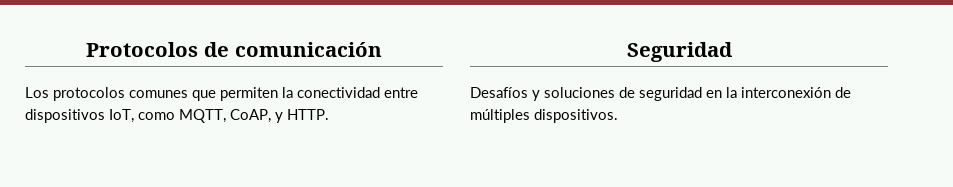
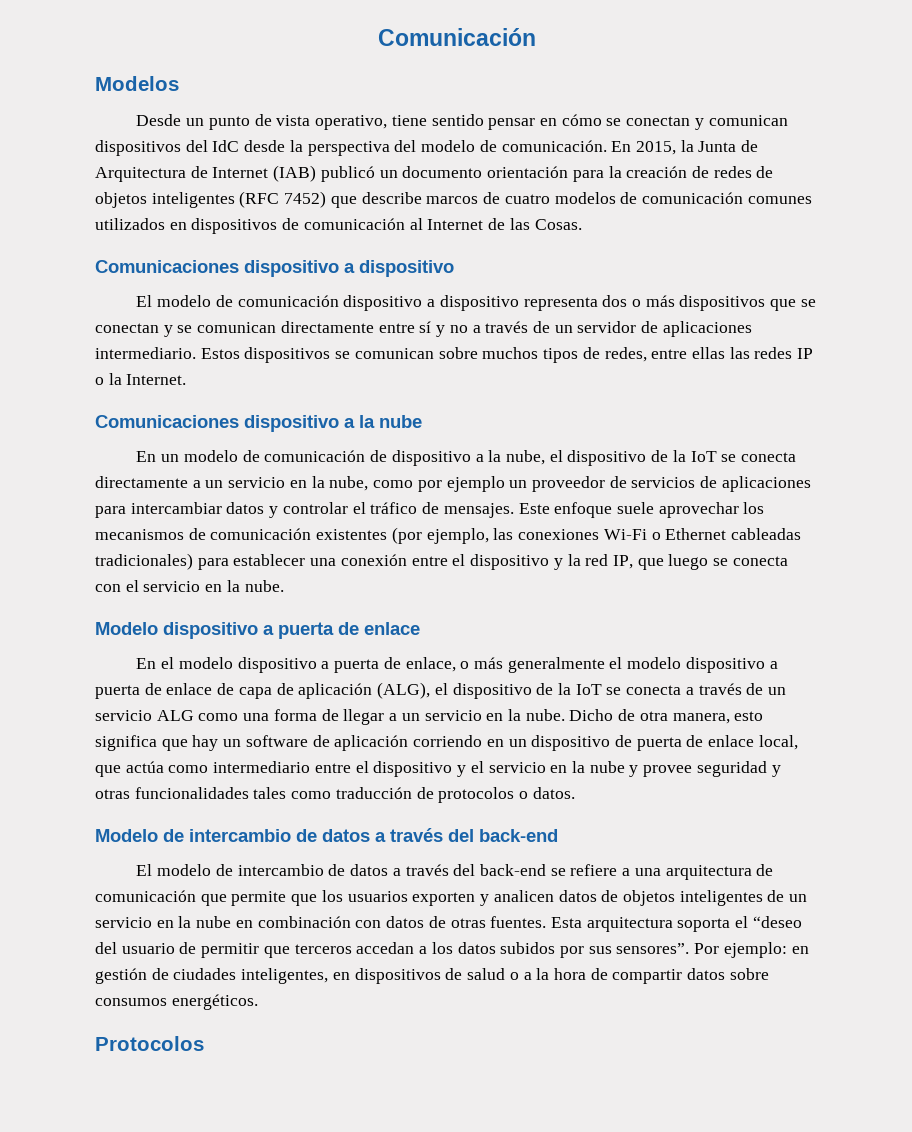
- Protocolos de comunicación
- Los protocolos comunes que permiten la conectividad entre dispositivos IoT, como MQTT, CoAP, y HTTP.
- Seguridad
- Desafíos y soluciones de seguridad en la interconexión de múltiples dispositivos.
+ Comunicación
+ Modelos
+ Desde un punto de vista operativo, tiene sentido pensar en cómo se conectan y comunican dispositivos del IdC desde la perspectiva del modelo de comunicación. En 2015, la Junta de Arquitectura de Internet (IAB) publicó un documento orientación para la creación de redes de objetos inteligentes (RFC 7452) que describe marcos de cuatro modelos de comunicación comunes utilizados en dispositivos de comunicación al Internet de las Cosas.
+ Comunicaciones dispositivo a dispositivo
+ El modelo de comunicación dispositivo a dispositivo representa dos o más dispositivos que se conectan y se comunican directamente entre sí y no a través de un servidor de aplicaciones intermediario. Estos dispositivos se comunican sobre muchos tipos de redes, entre ellas las redes IP o la Internet.
+ Comunicaciones dispositivo a la nube
+ En un modelo de comunicación de dispositivo a la nube, el dispositivo de la IoT se conecta directamente a un servicio en la nube, como por ejemplo un proveedor de servicios de aplicaciones para intercambiar datos y controlar el tráfico de mensajes. Este enfoque suele aprovechar los mecanismos de comunicación existentes (por ejemplo, las conexiones Wi-Fi o Ethernet cableadas tradicionales) para establecer una conexión entre el dispositivo y la red IP, que luego se conecta con el servicio en la nube.
+ Modelo dispositivo a puerta de enlace
+ En el modelo dispositivo a puerta de enlace, o más generalmente el modelo dispositivo a puerta de enlace de capa de aplicación (ALG), el dispositivo de la IoT se conecta a través de un servicio ALG como una forma de llegar a un servicio en la nube. Dicho de otra manera, esto significa que hay un software de aplicación corriendo en un dispositivo de puerta de enlace local, que actúa como intermediario entre el dispositivo y el servicio en la nube y provee seguridad y otras funcionalidades tales como traducción de protocolos o datos.
+ Modelo de intercambio de datos a través del back-end
+ El modelo de intercambio de datos a través del back-end se refiere a una arquitectura de comunicación que permite que los usuarios exporten y analicen datos de objetos inteligentes de un servicio en la nube en combinación con datos de otras fuentes. Esta arquitectura soporta el “deseo del usuario de permitir que terceros accedan a los datos subidos por sus sensores”. Por ejemplo: en gestión de ciudades inteligentes, en dispositivos de salud o a la hora de compartir datos sobre consumos energéticos.
+ Protocolos

